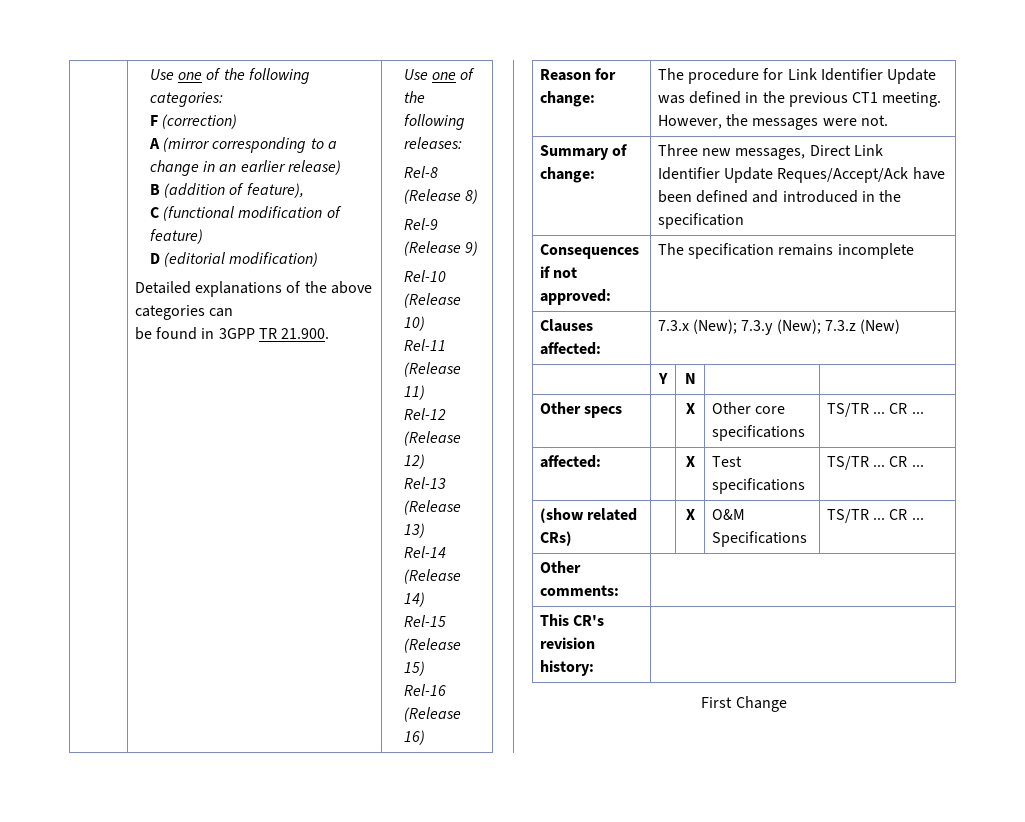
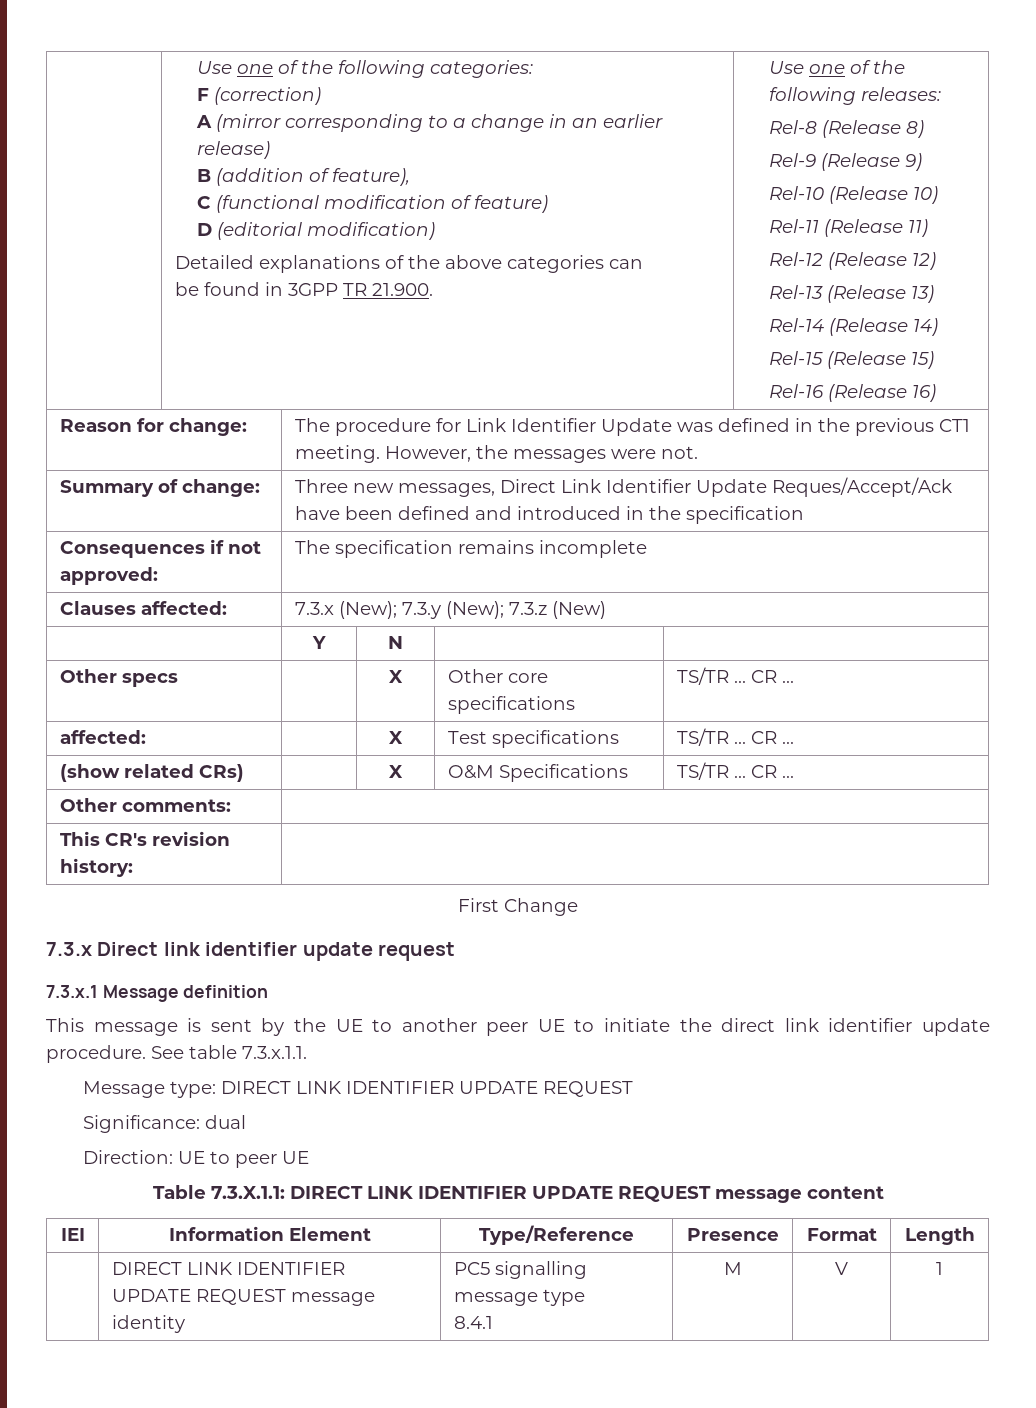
+ 7.3.x Direct link identifier update request
+ 7.3.x.1 Message definition
+ This message is sent by the UE to another peer UE to initiate the direct link identifier update procedure. See table 7.3.x.1.1.
+ Message type: DIRECT LINK IDENTIFIER UPDATE REQUEST
+ Significance: dual
+ Direction: UE to peer UE
+ Table 7.3.X.1.1: DIRECT LINK IDENTIFIER UPDATE REQUEST message content
+ IEI | Information Element | Type/Reference | Presence | Format | Length
+ | DIRECT LINK IDENTIFIER UPDATE REQUEST message identity | PC5 signalling message type
+ 8.4.1 | M | V | 1

